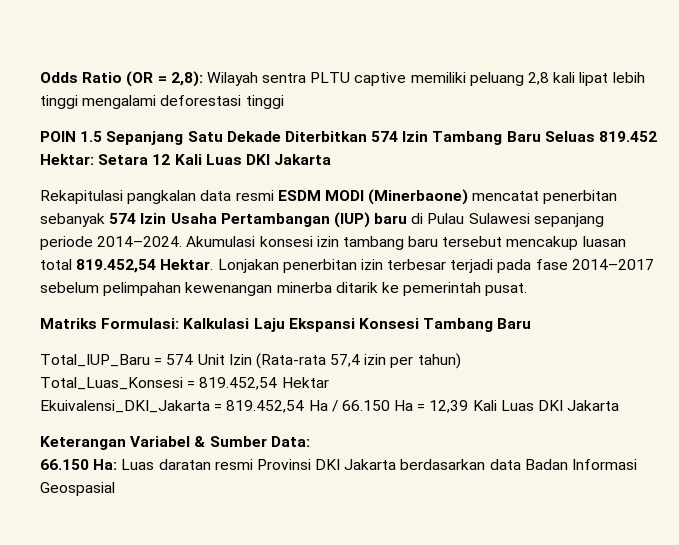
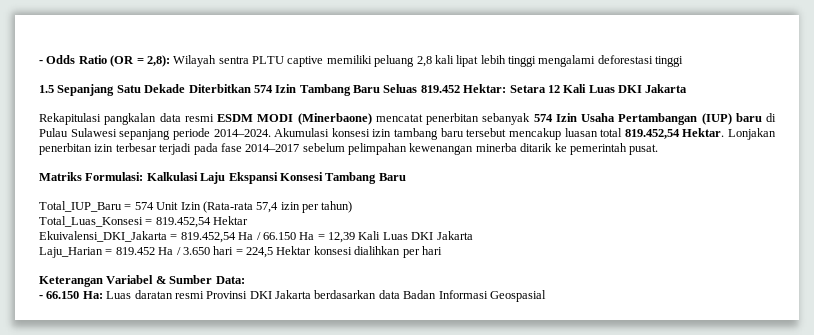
- Odds Ratio (OR = 2,8): Wilayah sentra PLTU captive memiliki peluang 2,8 kali lipat lebih tinggi mengalami deforestasi tinggi
+ - Odds Ratio (OR = 2,8): Wilayah sentra PLTU captive memiliki peluang 2,8 kali lipat lebih tinggi mengalami deforestasi tinggi
- POIN 1.5 Sepanjang Satu Dekade Diterbitkan 574 Izin Tambang Baru Seluas 819.452 Hektar: Setara 12 Kali Luas DKI Jakarta
+ 1.5 Sepanjang Satu Dekade Diterbitkan 574 Izin Tambang Baru Seluas 819.452 Hektar: Setara 12 Kali Luas DKI Jakarta
+ Laju_Harian = 819.452 Ha / 3.650 hari = 224,5 Hektar konsesi dialihkan per hari
- 66.150 Ha: Luas daratan resmi Provinsi DKI Jakarta berdasarkan data Badan Informasi Geospasial
+ - 66.150 Ha: Luas daratan resmi Provinsi DKI Jakarta berdasarkan data Badan Informasi Geospasial

